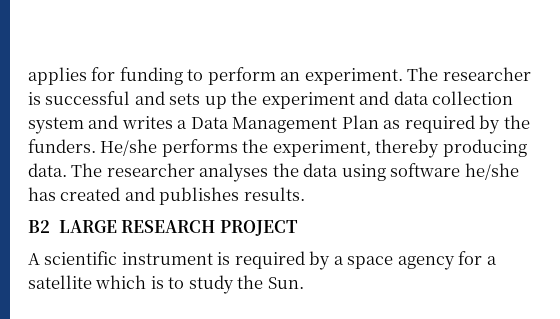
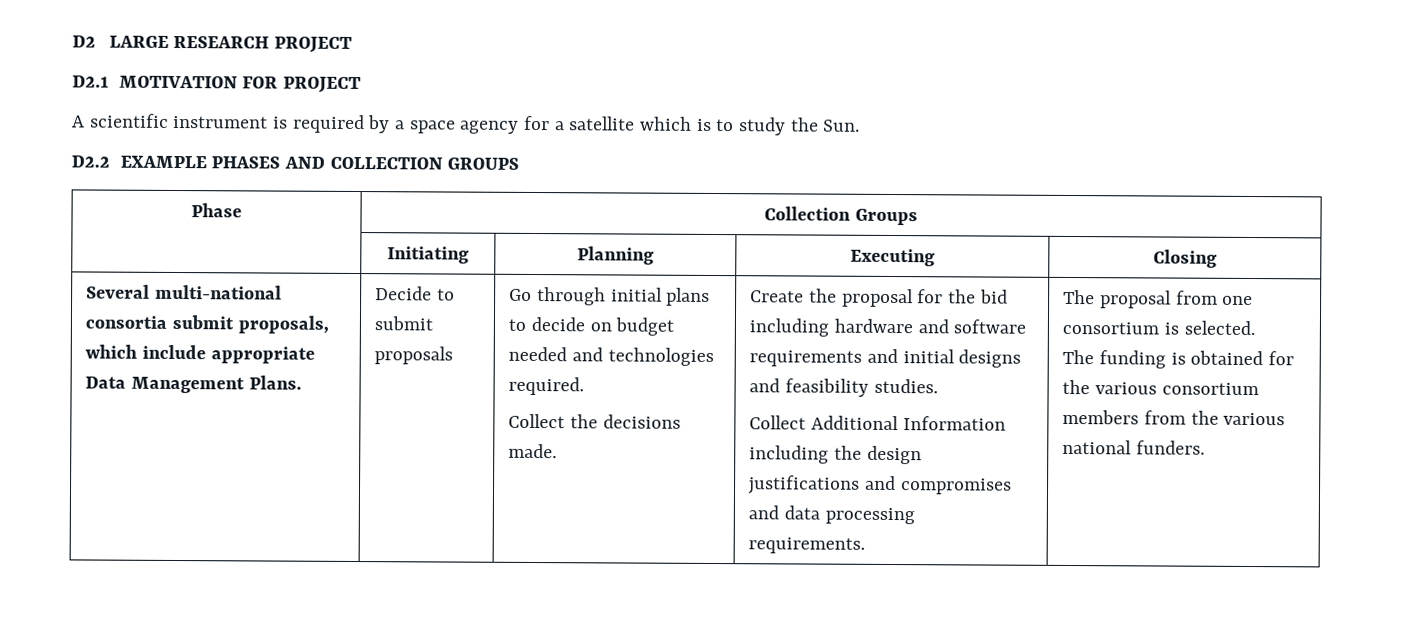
- applies for funding to perform an experiment. The researcher is successful and sets up the experiment and data collection system and writes a Data Management Plan as required by the funders. He/she performs the experiment, thereby producing data. The researcher analyses the data using software he/she has created and publishes results.
- B2 LARGE RESEARCH PROJECT
+ D2 LARGE RESEARCH PROJECT
+ D2.1 MOTIVATION FOR PROJECT
+ D2.2 EXAMPLE PHASES AND COLLECTION GROUPS
+ Phase | Collection Groups
+ | Initiating | Planning | Executing | Closing
+ Several multi-national consortia submit proposals, which include appropriate Data Management Plans. | Decide to submit proposals | Go through initial plans to decide on budget needed and technologies required.
+ Collect the decisions made. | Create the proposal for the bid including hardware and software requirements and initial designs and feasibility studies.
+ Collect Additional Information including the design justifications and compromises and data processing requirements. | The proposal from one consortium is selected.
+ The funding is obtained for the various consortium members from the various national funders.

